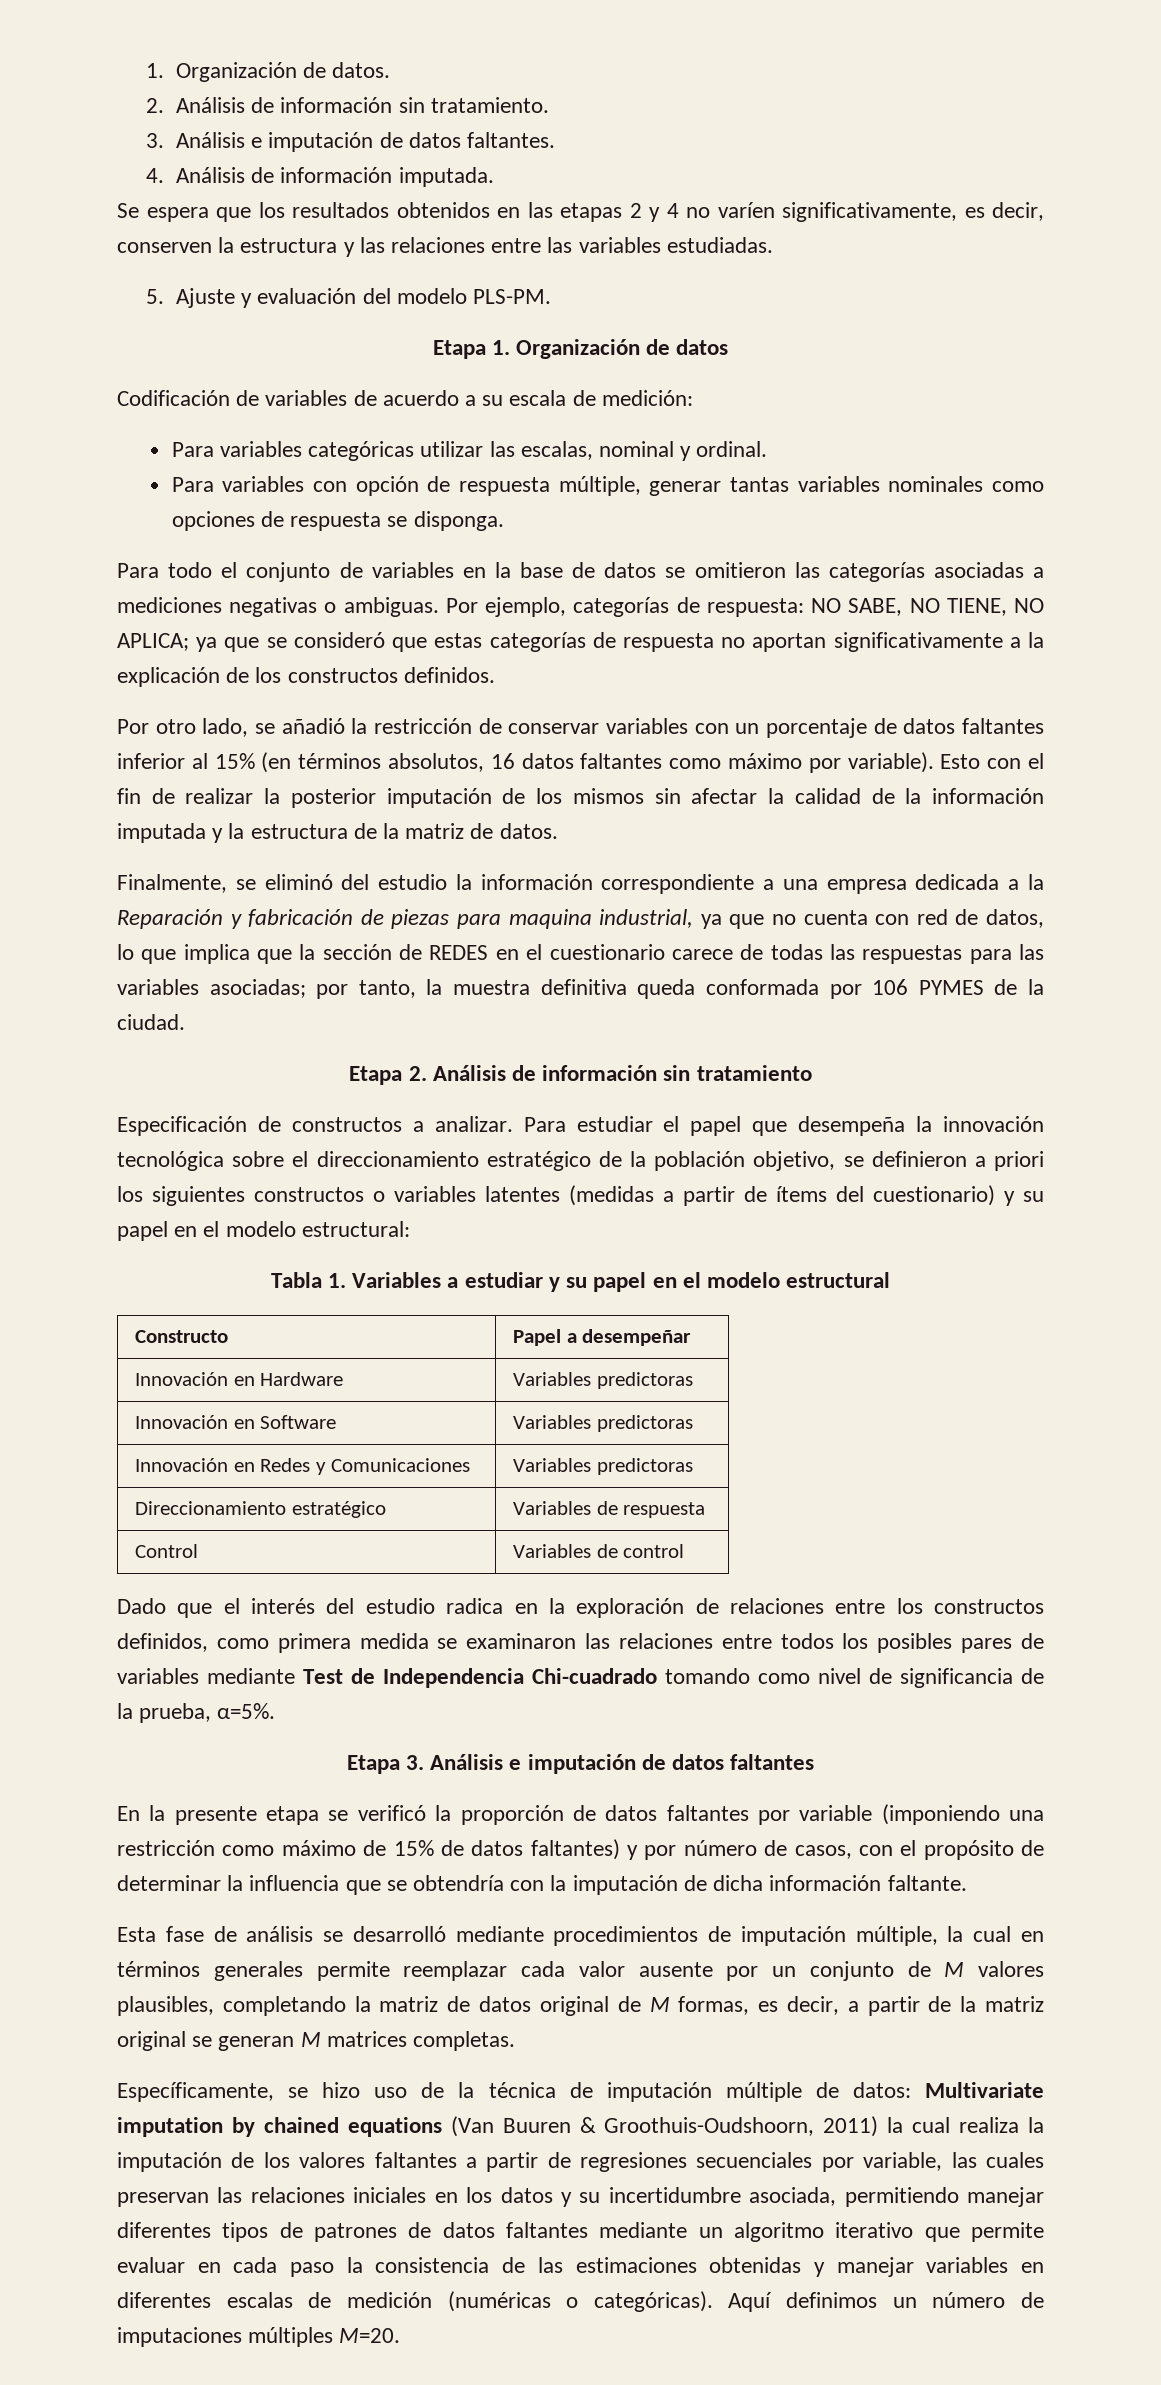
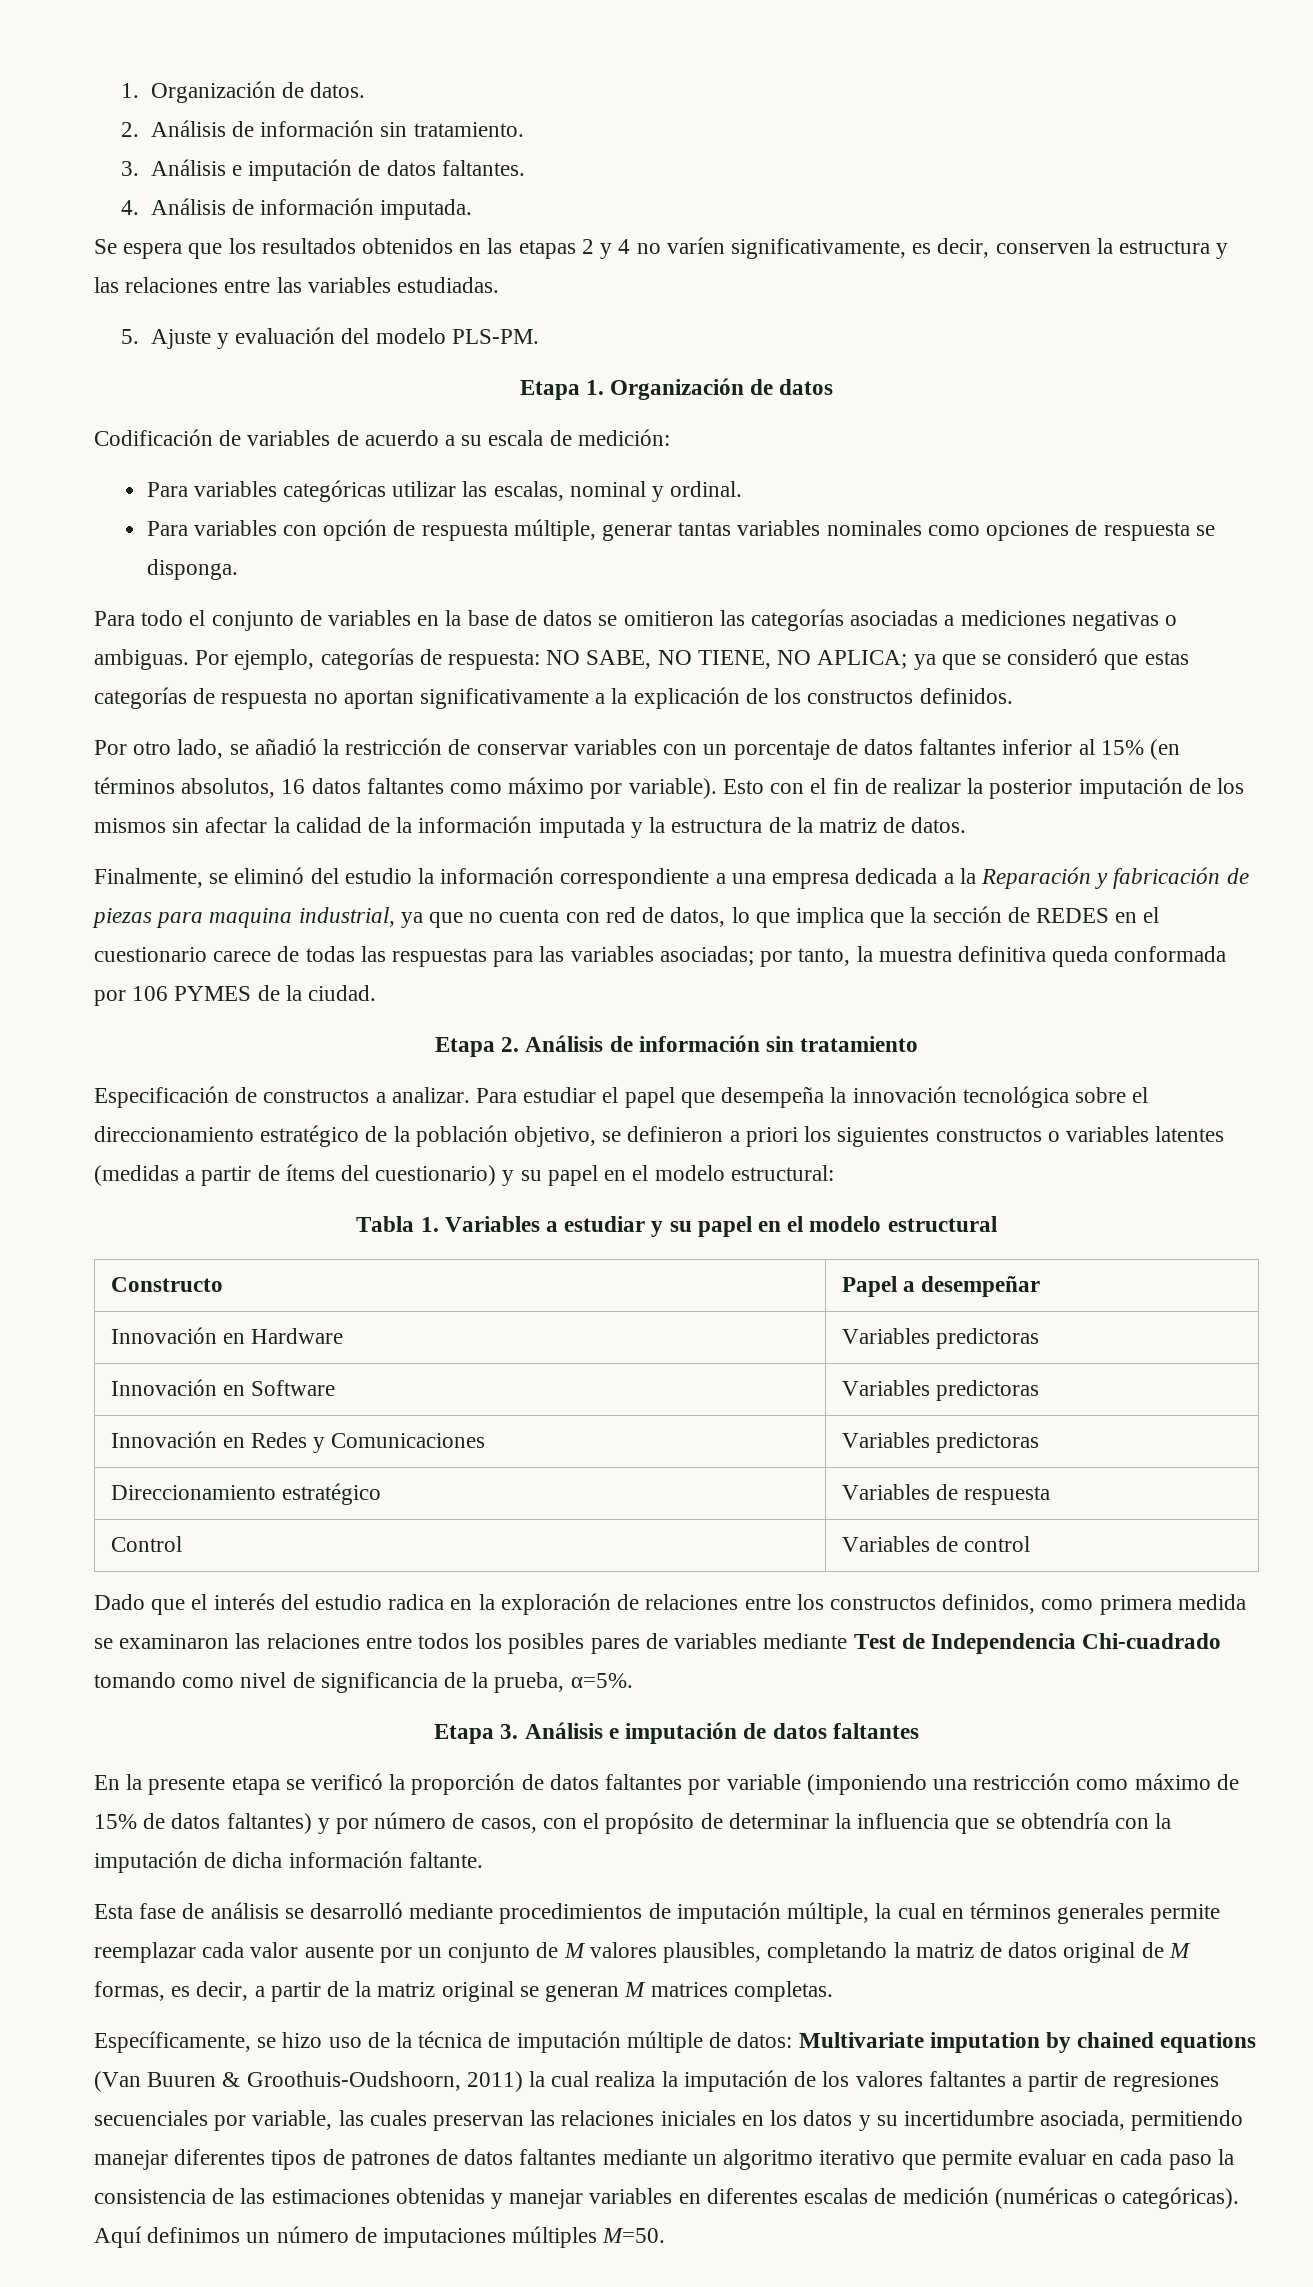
- Aquí definimos un número de imputaciones múltiples M=20.
+ Aquí definimos un número de imputaciones múltiples M=50.

